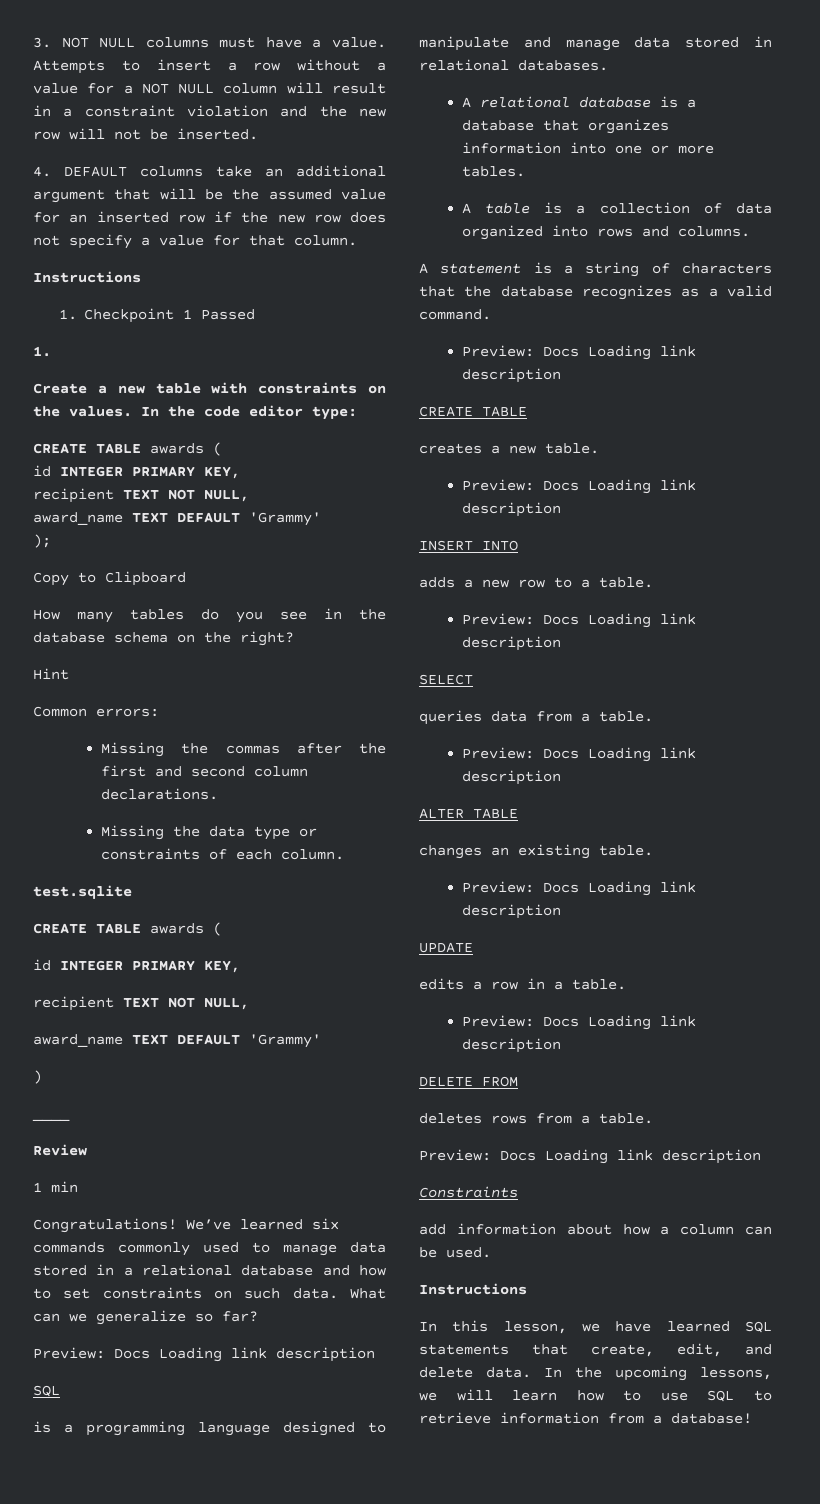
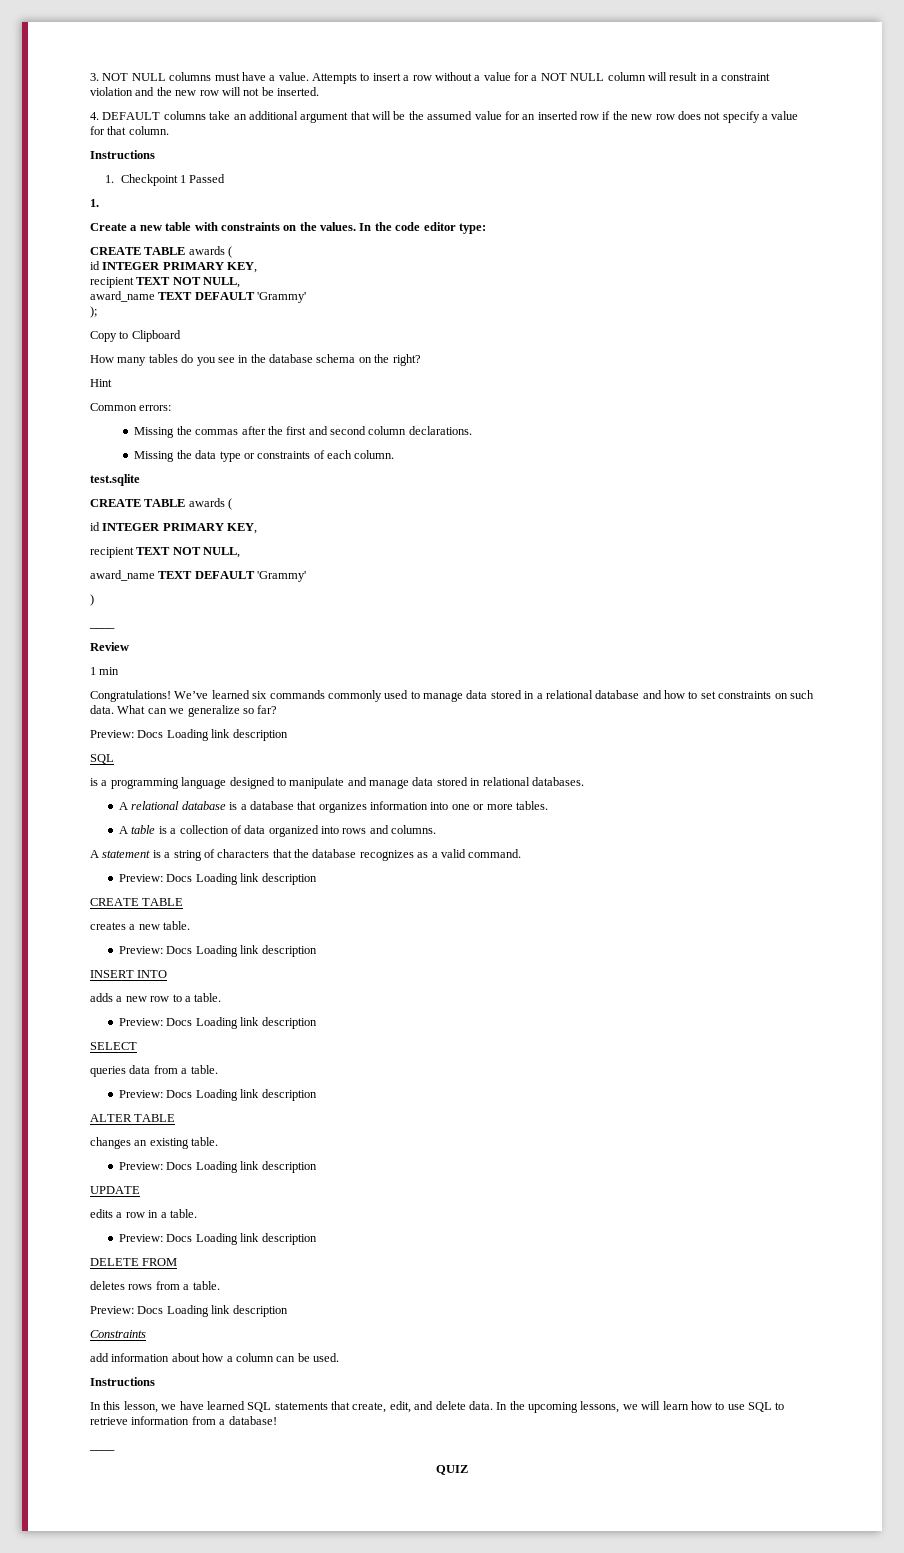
  In the upcoming lessons, we will learn how to use SQL to retrieve information from a database!
+ ____
+ QUIZ

